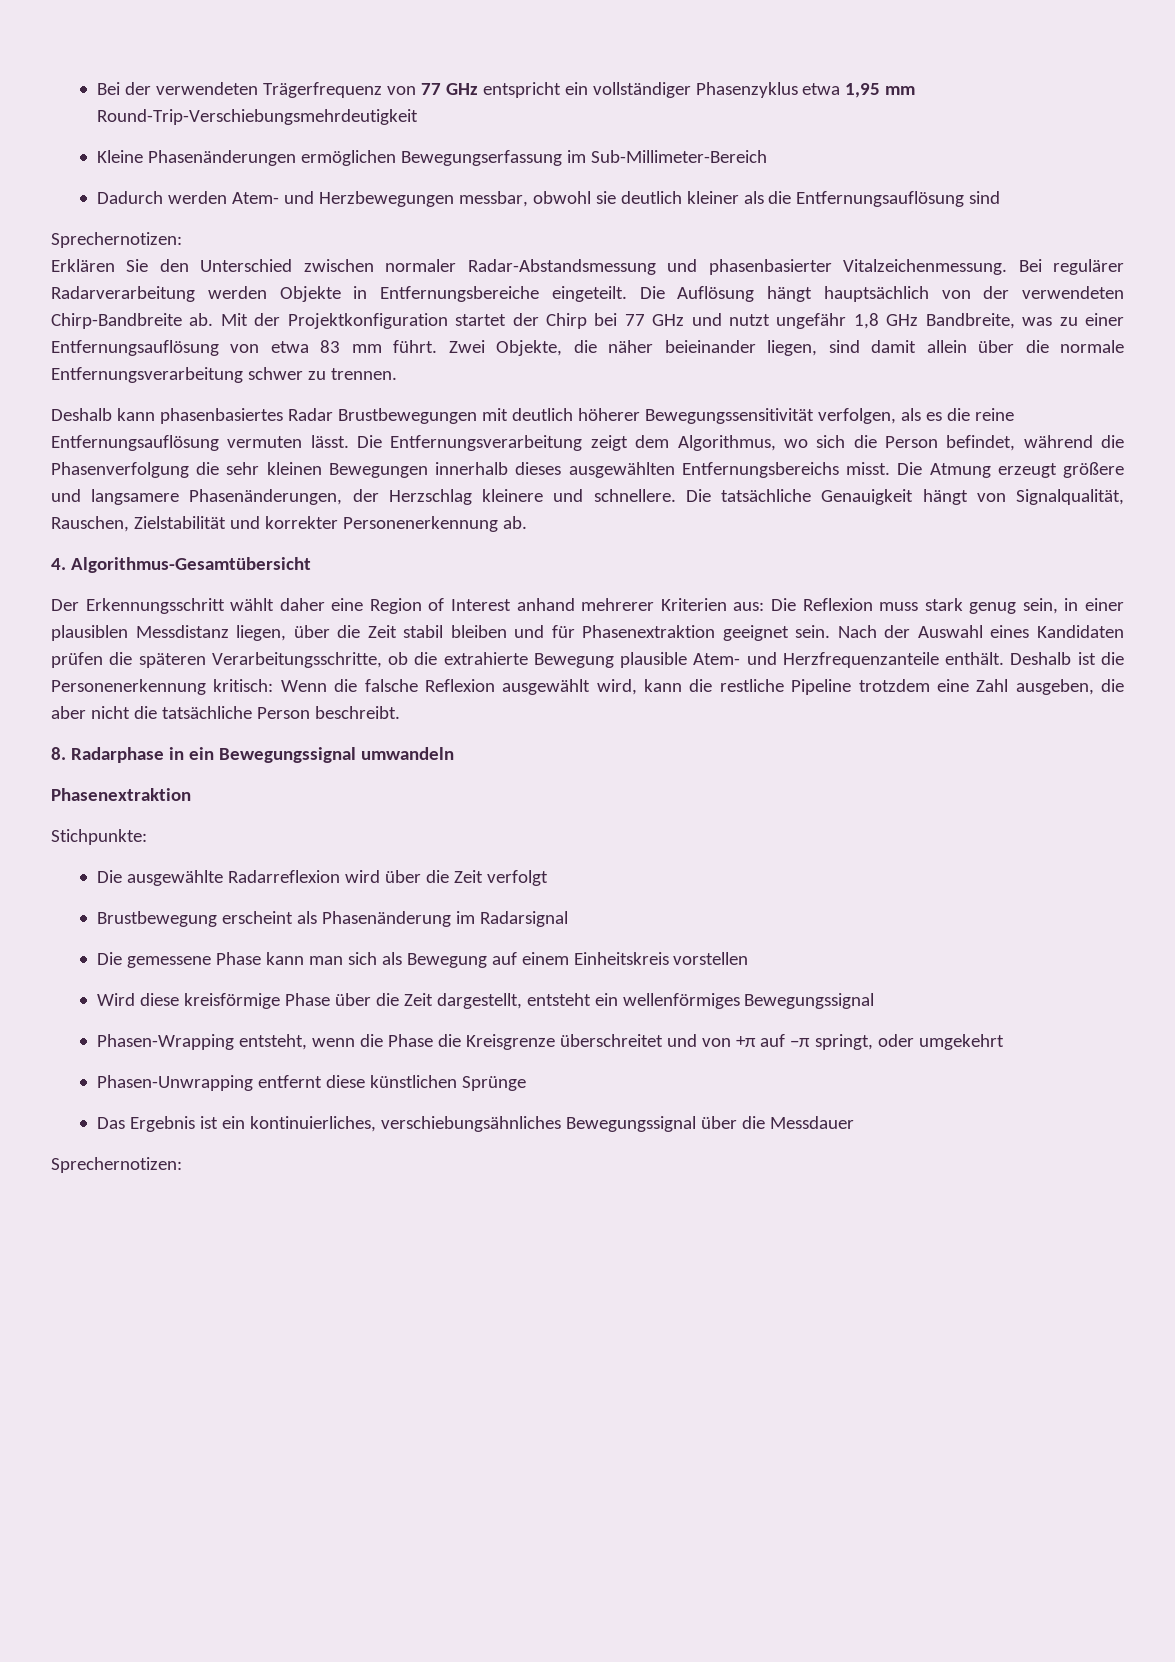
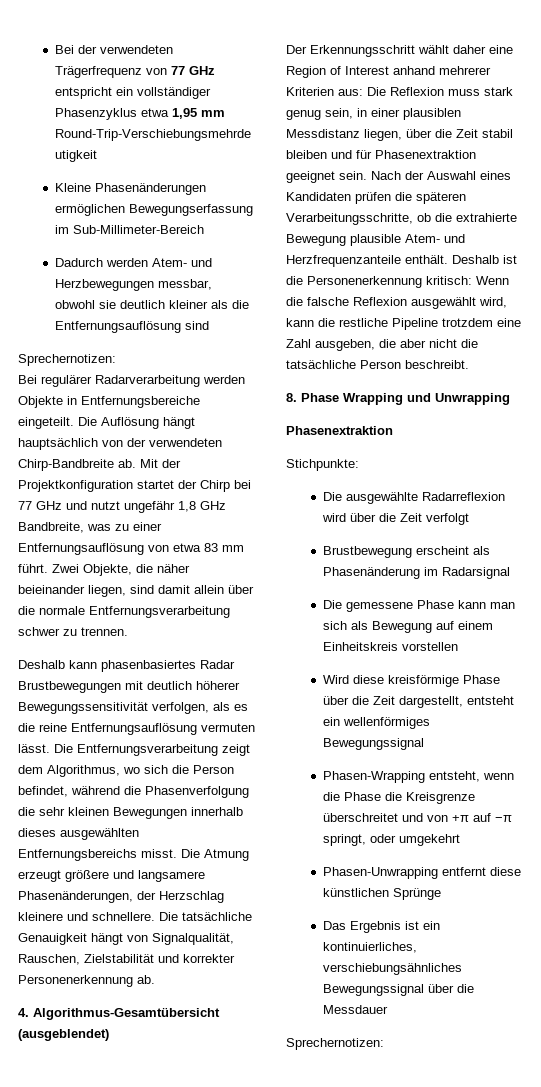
- Erklären Sie den Unterschied zwischen normaler Radar-Abstandsmessung und phasenbasierter Vitalzeichenmessung.
- 4. Algorithmus-Gesamtübersicht
+ 4. Algorithmus-Gesamtübersicht (ausgeblendet)
- 8. Radarphase in ein Bewegungssignal umwandeln
+ 8. Phase Wrapping und Unwrapping

